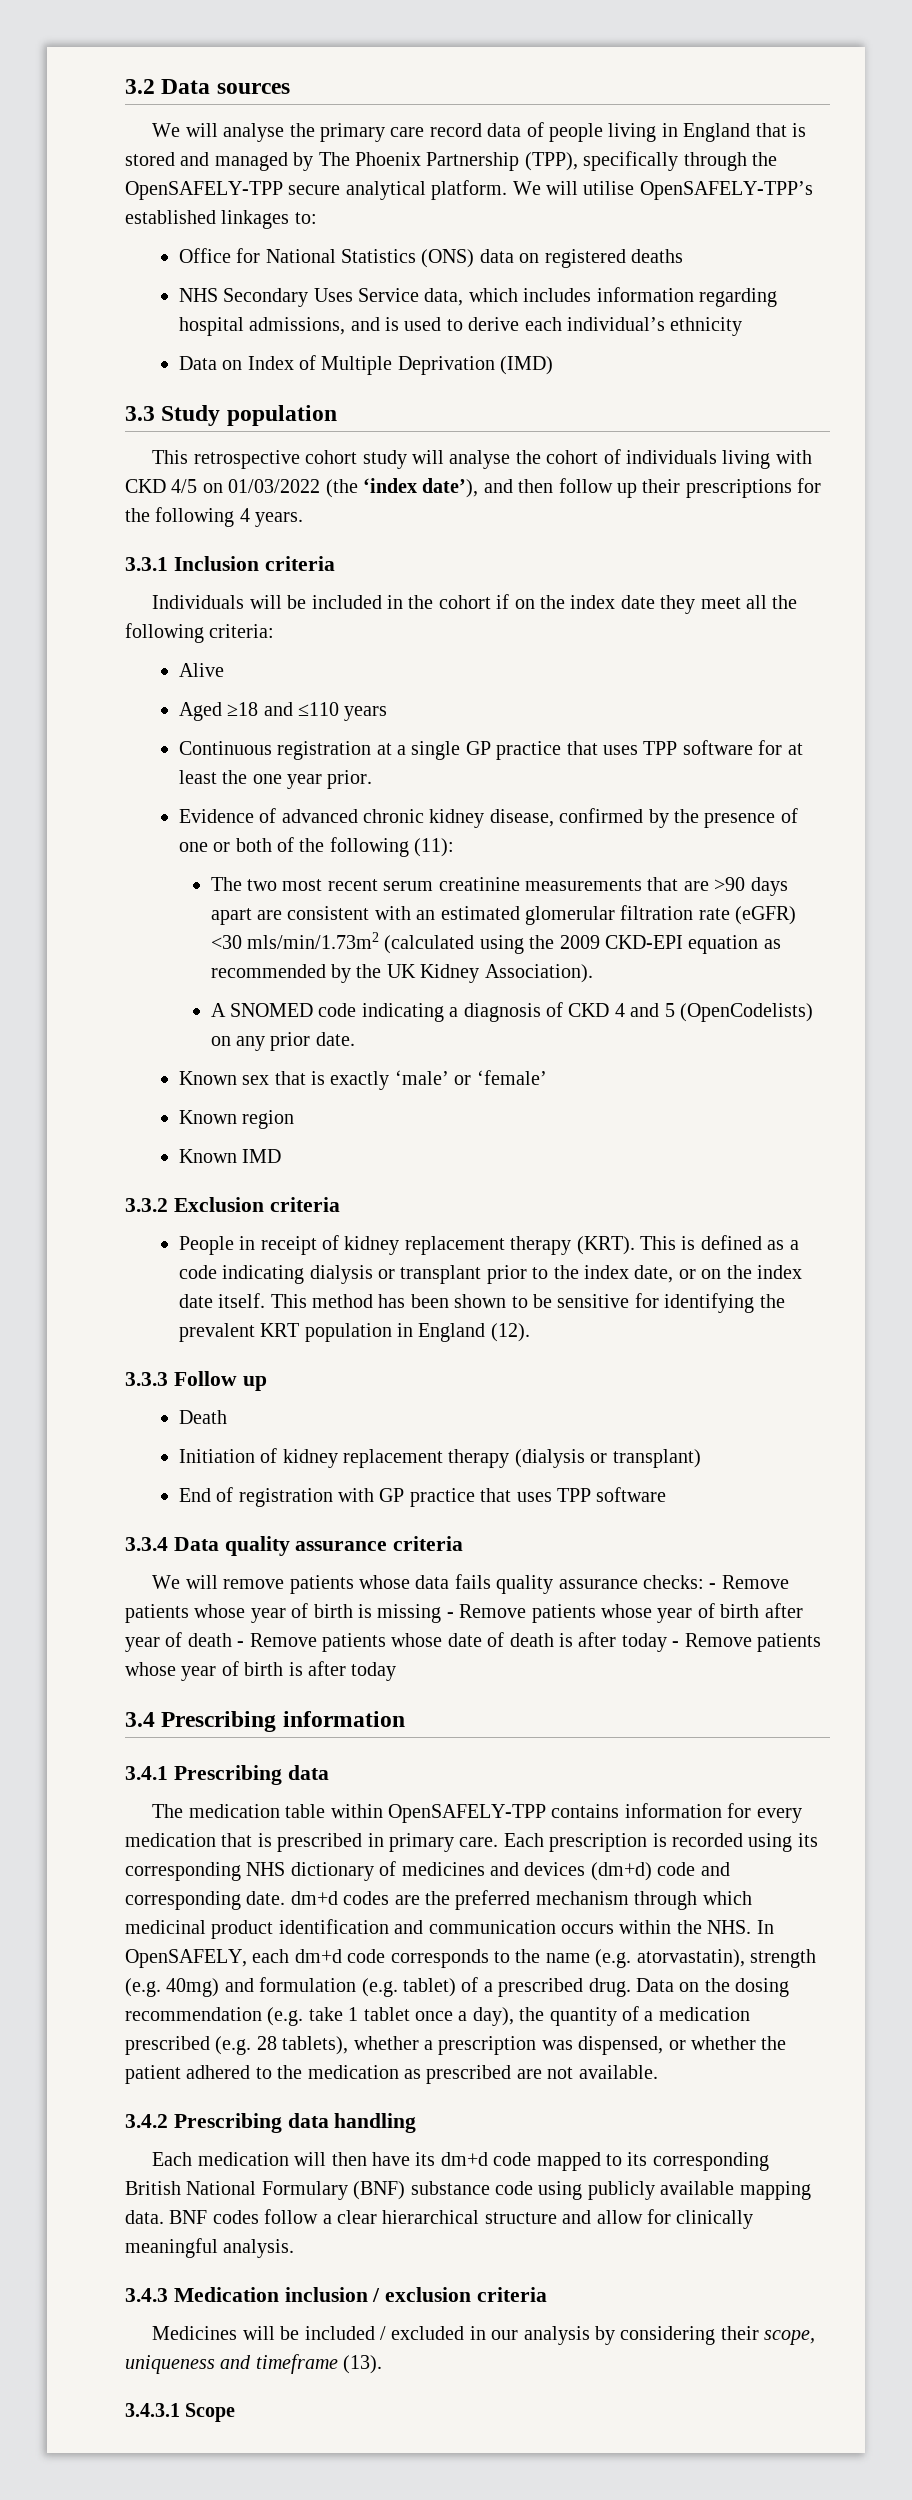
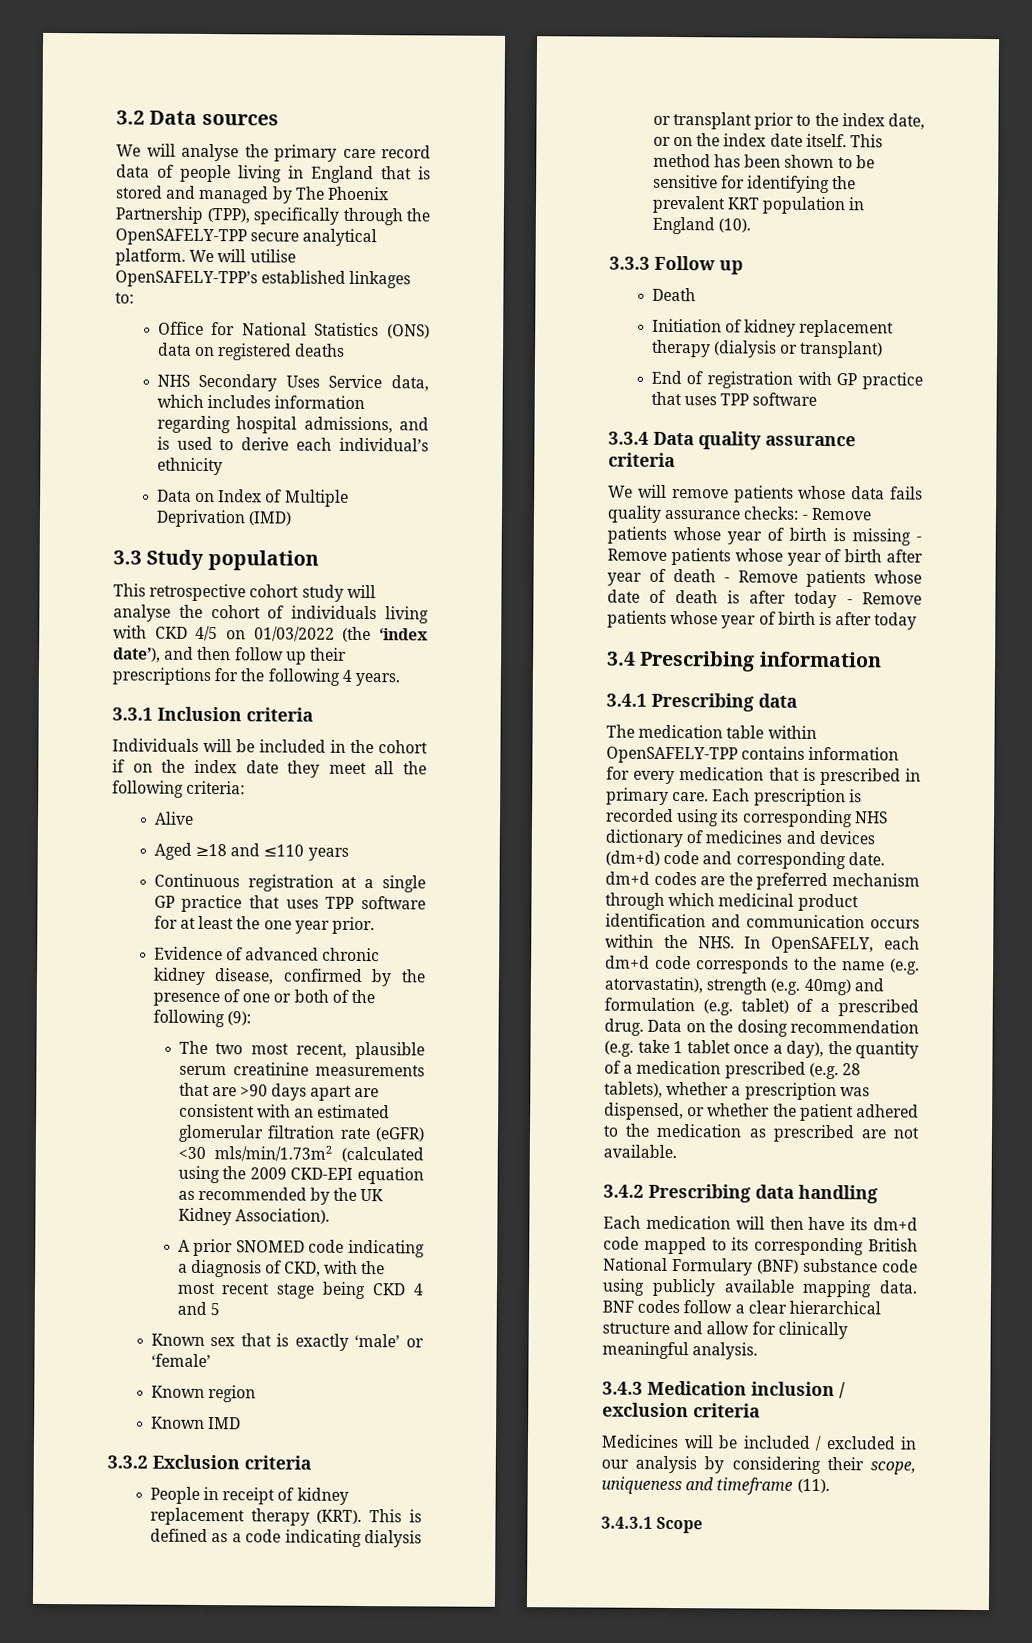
- Evidence of advanced chronic kidney disease, confirmed by the presence of one or both of the following (11):
+ Evidence of advanced chronic kidney disease, confirmed by the presence of one or both of the following (9):
- The two most recent serum creatinine measurements that are >90 days apart are consistent with an estimated glomerular filtration rate (eGFR) <30 mls/min/1.73m2 (calculated using the 2009 CKD-EPI equation as recommended by the UK Kidney Association).
+ The two most recent, plausible serum creatinine measurements that are >90 days apart are consistent with an estimated glomerular filtration rate (eGFR) <30 mls/min/1.73m2 (calculated using the 2009 CKD-EPI equation as recommended by the UK Kidney Association).
- A SNOMED code indicating a diagnosis of CKD 4 and 5 (OpenCodelists) on any prior date.
+ A prior SNOMED code indicating a diagnosis of CKD, with the most recent stage being CKD 4 and 5
- This method has been shown to be sensitive for identifying the prevalent KRT population in England (12).
+ This method has been shown to be sensitive for identifying the prevalent KRT population in England (10).
- Medicines will be included / excluded in our analysis by considering their scope, uniqueness and timeframe (13).
+ Medicines will be included / excluded in our analysis by considering their scope, uniqueness and timeframe (11).

